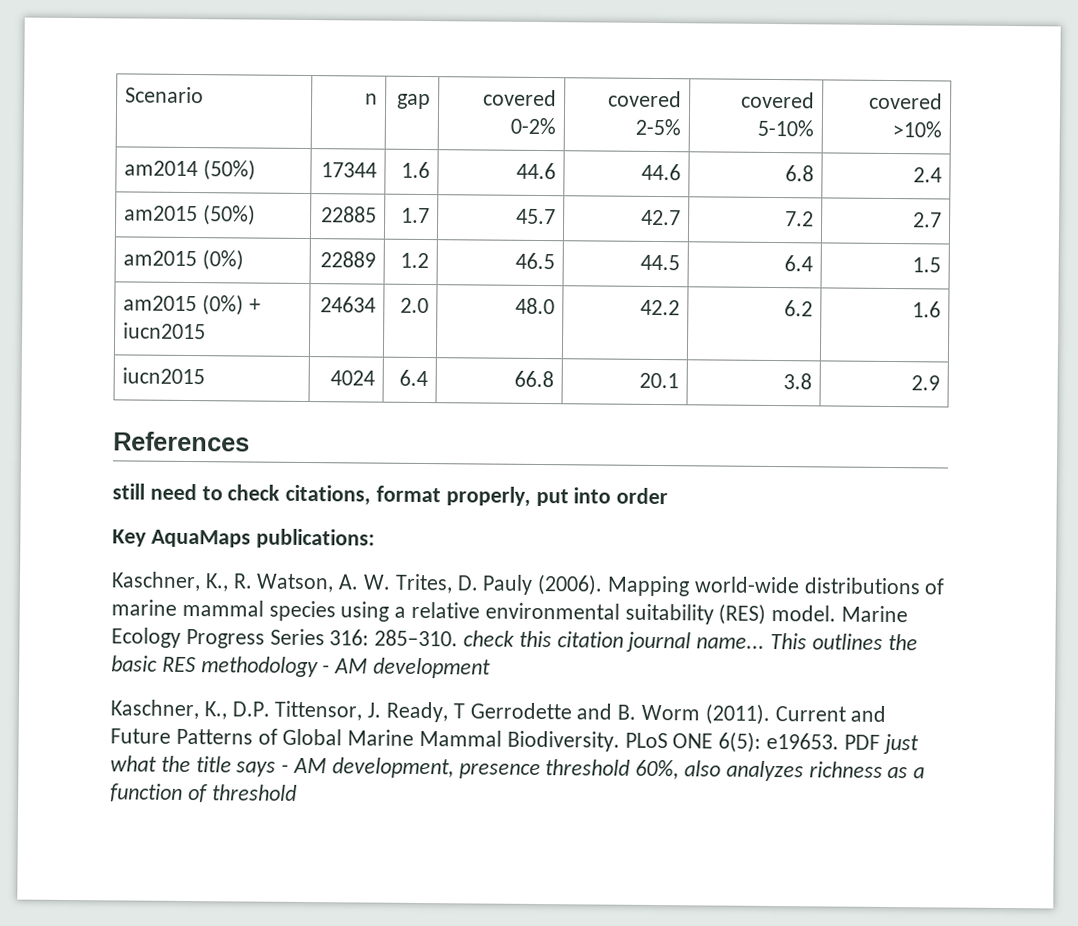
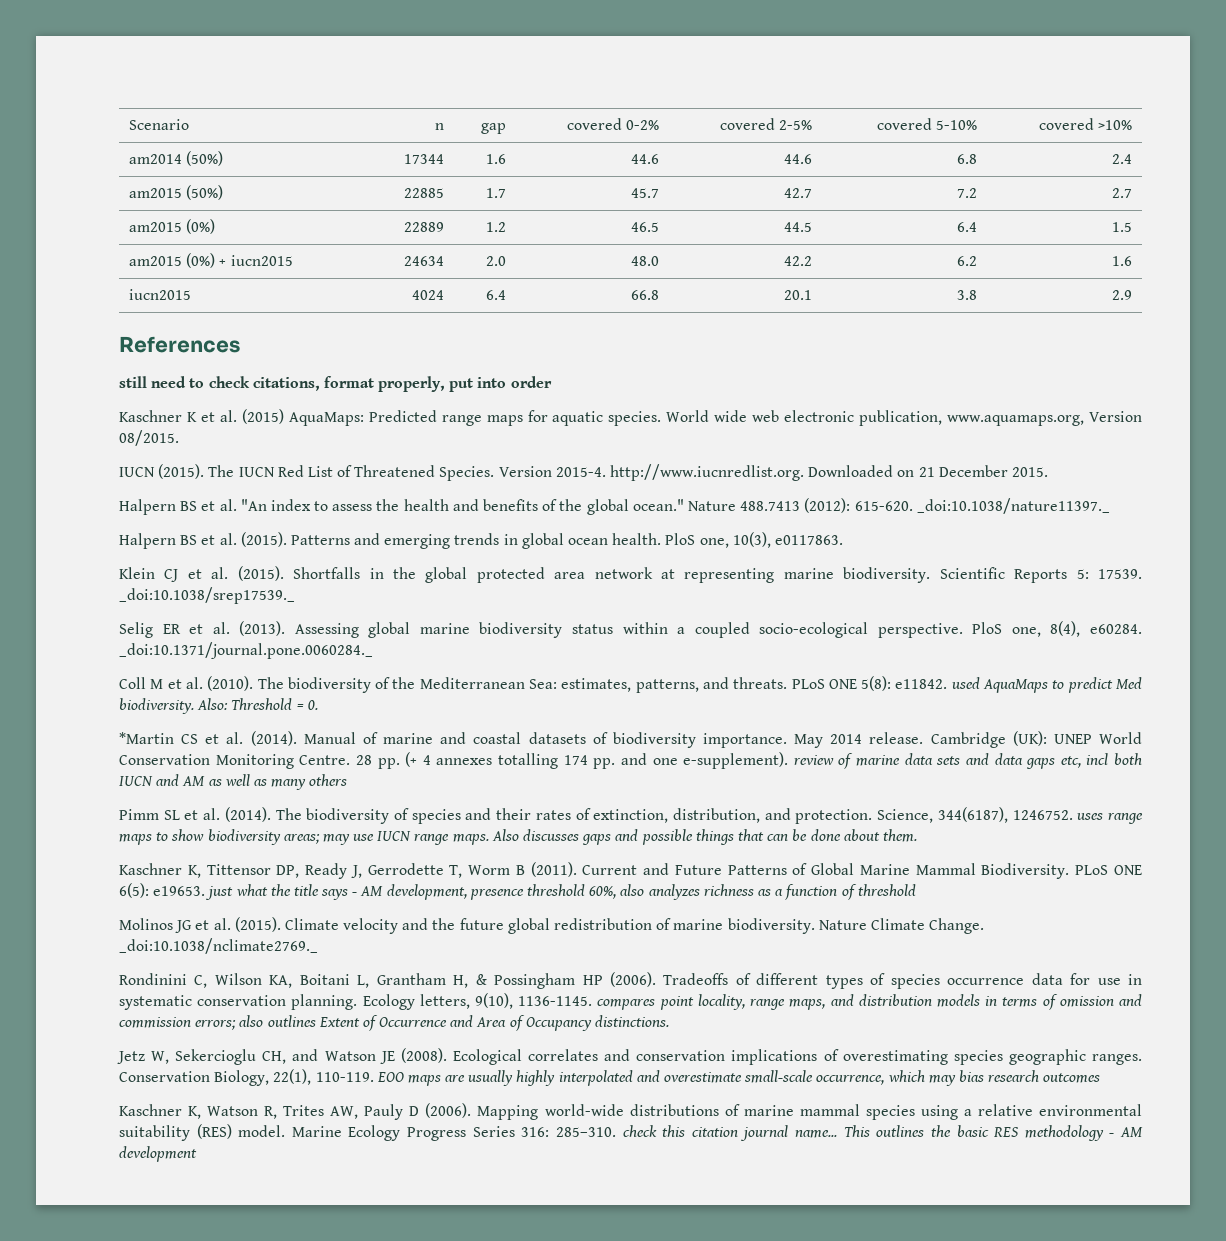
- Key AquaMaps publications:
- Kaschner, K., R. Watson, A. W. Trites, D. Pauly (2006).
+ Kaschner K et al. (2015) AquaMaps: Predicted range maps for aquatic species. World wide web electronic publication, www.aquamaps.org, Version 08/2015.
+ IUCN (2015). The IUCN Red List of Threatened Species. Version 2015-4. http://www.iucnredlist.org. Downloaded on 21 December 2015.
+ Halpern BS et al. "An index to assess the health and benefits of the global ocean." Nature 488.7413 (2012): 615-620. _doi:10.1038/nature11397._
+ Halpern BS et al. (2015). Patterns and emerging trends in global ocean health. PloS one, 10(3), e0117863.
+ Klein CJ et al. (2015). Shortfalls in the global protected area network at representing marine biodiversity. Scientific Reports 5: 17539. _doi:10.1038/srep17539._
+ Selig ER et al. (2013). Assessing global marine biodiversity status within a coupled socio-ecological perspective. PloS one, 8(4), e60284. _doi:10.1371/journal.pone.0060284._
+ Coll M et al. (2010). The biodiversity of the Mediterranean Sea: estimates, patterns, and threats. PLoS ONE 5(8): e11842. used AquaMaps to predict Med biodiversity. Also: Threshold = 0.
+ *Martin CS et al. (2014). Manual of marine and coastal datasets of biodiversity importance. May 2014 release. Cambridge (UK): UNEP World Conservation Monitoring Centre. 28 pp. (+ 4 annexes totalling 174 pp. and one e-supplement). review of marine data sets and data gaps etc, incl both IUCN and AM as well as many others
+ Pimm SL et al. (2014). The biodiversity of species and their rates of extinction, distribution, and protection. Science, 344(6187), 1246752. uses range maps to show biodiversity areas; may use IUCN range maps. Also discusses gaps and possible things that can be done about them.
+ Kaschner K, Tittensor DP, Ready J, Gerrodette T, Worm B (2011). Current and Future Patterns of Global Marine Mammal Biodiversity. PLoS ONE 6(5): e19653. just what the title says - AM development, presence threshold 60%, also analyzes richness as a function of threshold
+ Molinos JG et al. (2015). Climate velocity and the future global redistribution of marine biodiversity. Nature Climate Change. _doi:10.1038/nclimate2769._
+ Rondinini C, Wilson KA, Boitani L, Grantham H, & Possingham HP (2006). Tradeoffs of different types of species occurrence data for use in systematic conservation planning. Ecology letters, 9(10), 1136-1145. compares point locality, range maps, and distribution models in terms of omission and commission errors; also outlines Extent of Occurrence and Area of Occupancy distinctions.
+ Jetz W, Sekercioglu CH, and Watson JE (2008). Ecological correlates and conservation implications of overestimating species geographic ranges. Conservation Biology, 22(1), 110-119. EOO maps are usually highly interpolated and overestimate small-scale occurrence, which may bias research outcomes
+ Kaschner K, Watson R, Trites AW, Pauly D (2006).
- Kaschner, K., D.P. Tittensor, J. Ready, T Gerrodette and B. Worm (2011). Current and Future Patterns of Global Marine Mammal Biodiversity. PLoS ONE 6(5): e19653. PDF just what the title says - AM development, presence threshold 60%, also analyzes richness as a function of threshold

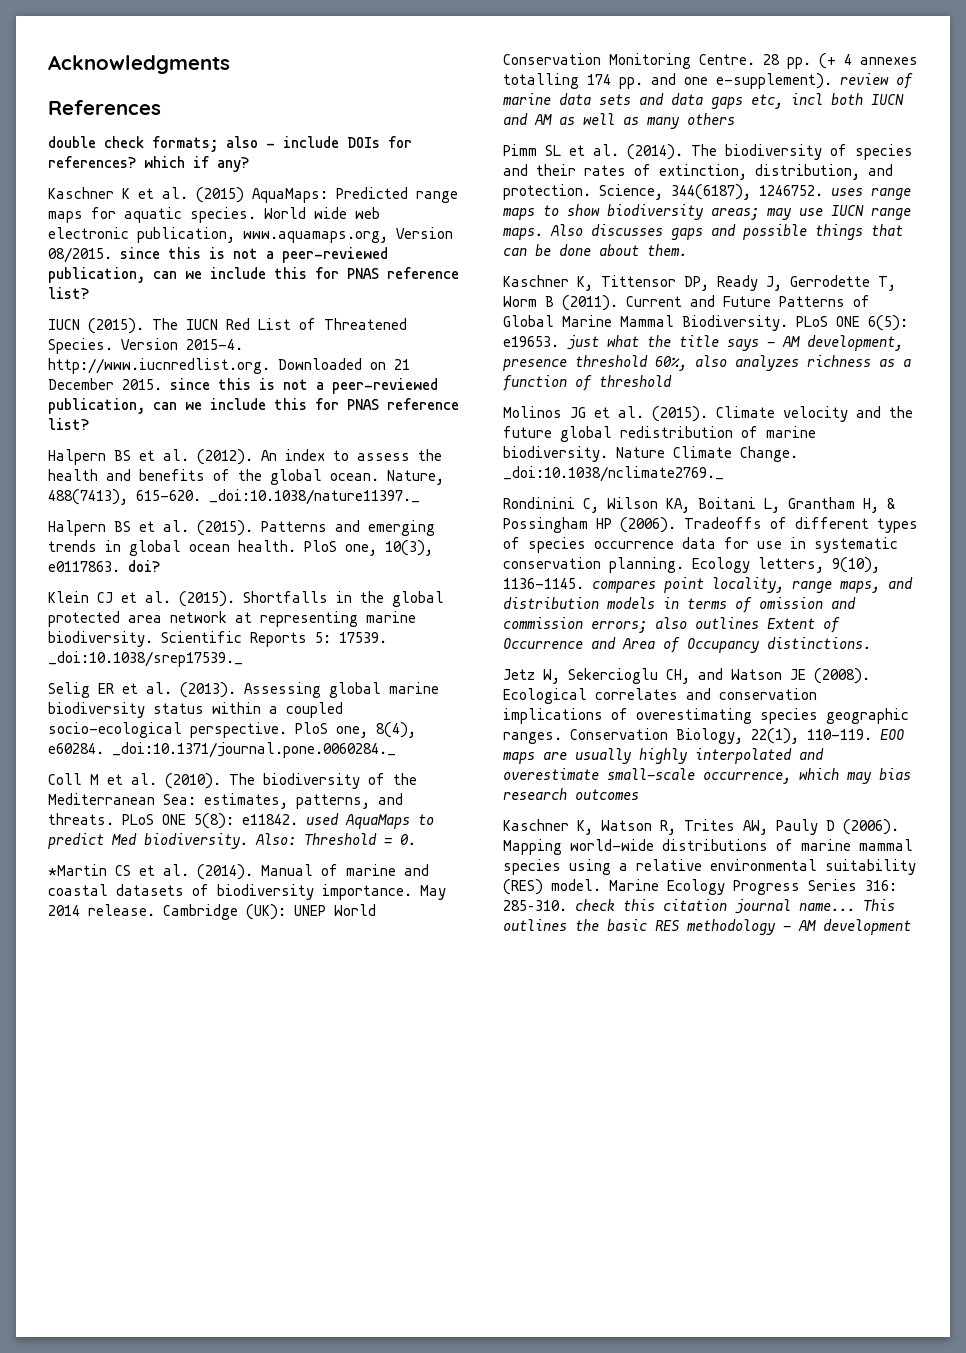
- Scenario | n | gap | covered 0-2% | covered 2-5% | covered 5-10% | covered >10%
- am2014 (50%) | 17344 | 1.6 | 44.6 | 44.6 | 6.8 | 2.4
- am2015 (50%) | 22885 | 1.7 | 45.7 | 42.7 | 7.2 | 2.7
- am2015 (0%) | 22889 | 1.2 | 46.5 | 44.5 | 6.4 | 1.5
- am2015 (0%) + iucn2015 | 24634 | 2.0 | 48.0 | 42.2 | 6.2 | 1.6
- iucn2015 | 4024 | 6.4 | 66.8 | 20.1 | 3.8 | 2.9
+ Acknowledgments
  References
- still need to check citations, format properly, put into order
+ double check formats; also - include DOIs for references? which if any?
- World wide web electronic publication, www.aquamaps.org, Version 08/2015.
+ World wide web electronic publication, www.aquamaps.org, Version 08/2015. since this is not a peer-reviewed publication, can we include this for PNAS reference list?
- Version 2015-4. http://www.iucnredlist.org. Downloaded on 21 December 2015.
- Halpern BS et al. "An index to assess the health and benefits of the global ocean." Nature 488.7413 (2012): 615-620.
+ Version 2015-4. http://www.iucnredlist.org. Downloaded on 21 December 2015. since this is not a peer-reviewed publication, can we include this for PNAS reference list?
+ Halpern BS et al. (2012). An index to assess the health and benefits of the global ocean. Nature, 488(7413), 615-620.
- PloS one, 10(3), e0117863.
+ PloS one, 10(3), e0117863. doi?

